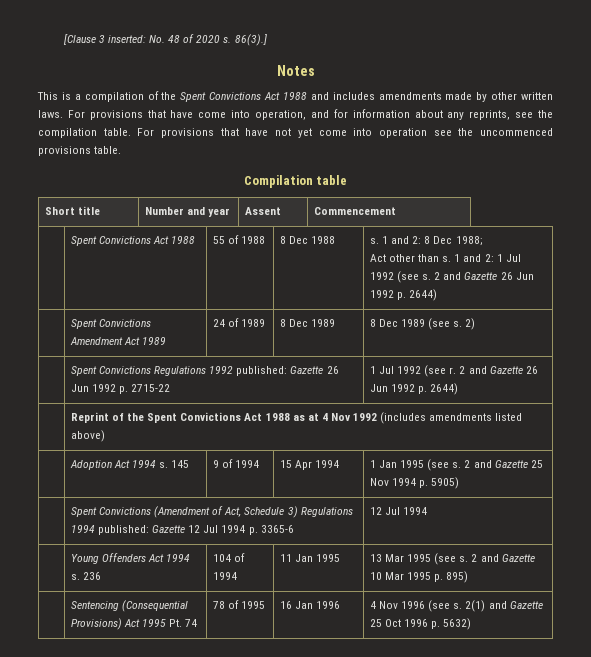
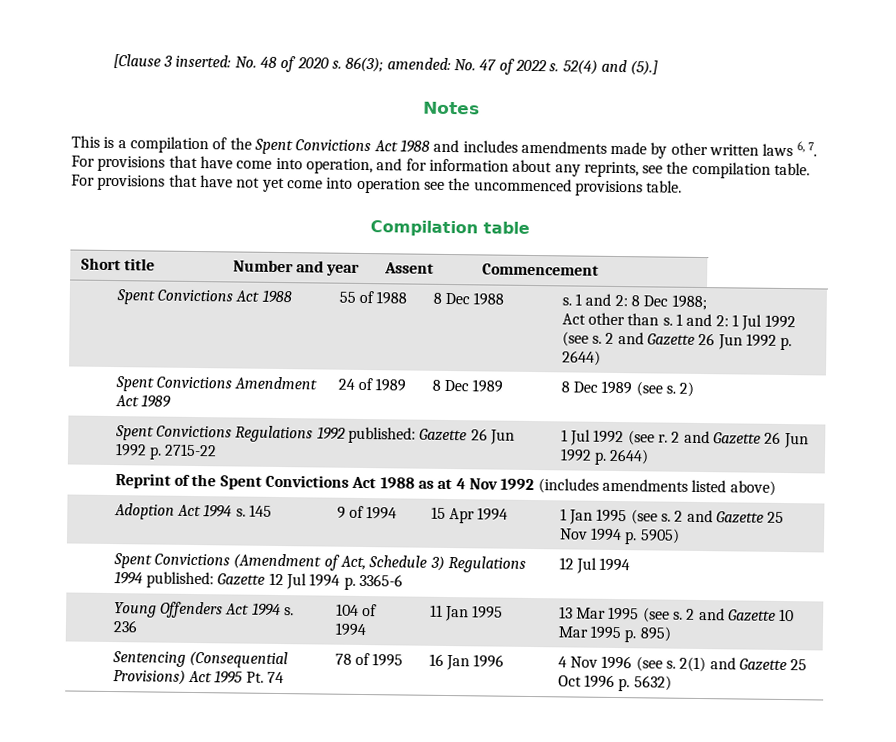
- 86(3).]
+ 86(3); amended: No. 47 of 2022 s. 52(4) and (5).]
- This is a compilation of the Spent Convictions Act 1988 and includes amendments made by other written laws. For provisions that have come into operation, and for information about any reprints, see the compilation table.
+ This is a compilation of the Spent Convictions Act 1988 and includes amendments made by other written laws 6, 7. For provisions that have come into operation, and for information about any reprints, see the compilation table.

